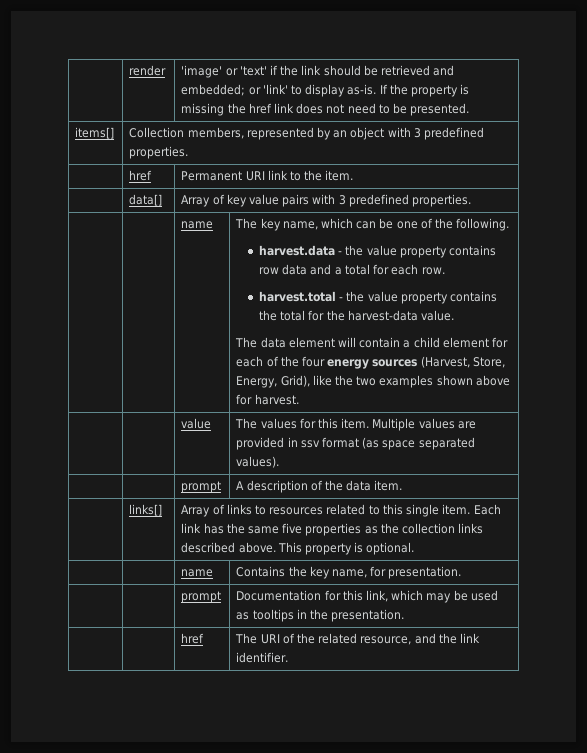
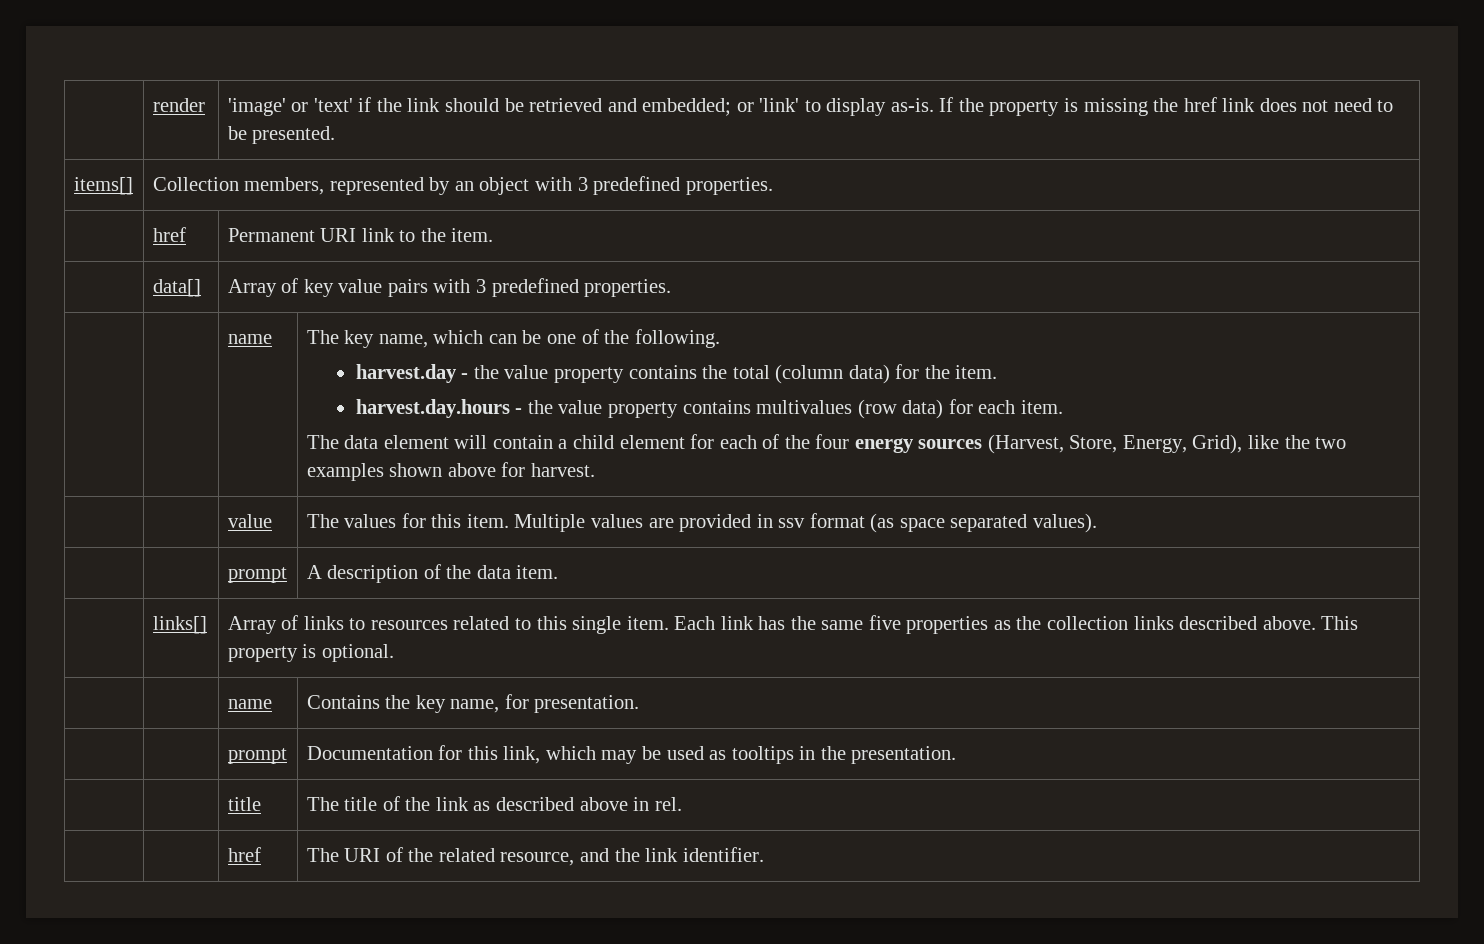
- harvest.data - the value property contains row data and a total for each row.
- harvest.total - the value property contains the total for the harvest-data value.
+ harvest.day - the value property contains the total (column data) for the item.
+ harvest.day.hours - the value property contains multivalues (row data) for each item.
+ | | title | The title of the link as described above in rel.

